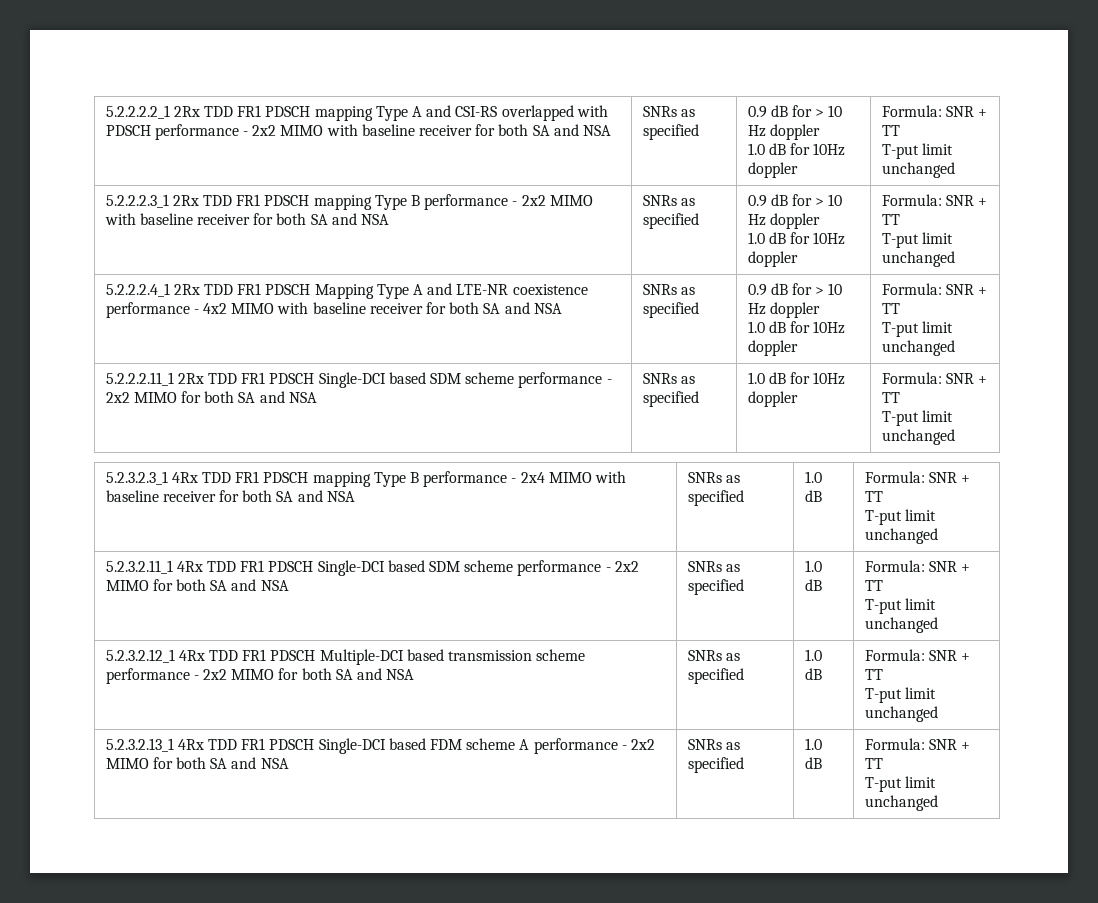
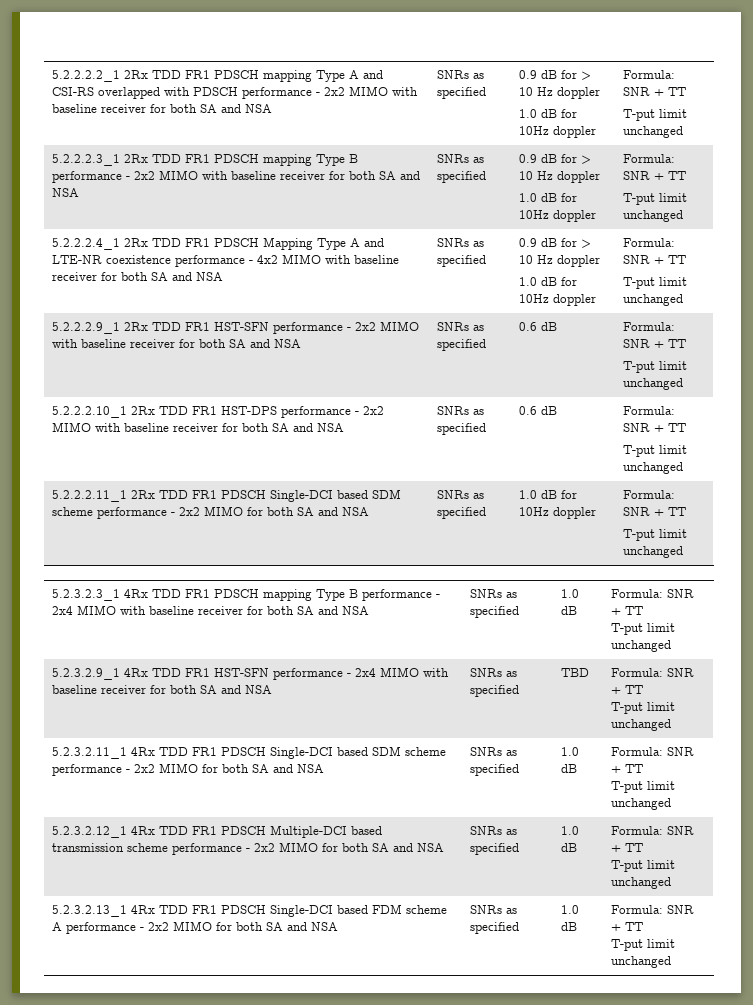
+ 5.2.2.2.9_1 2Rx TDD FR1 HST-SFN performance - 2x2 MIMO with baseline receiver for both SA and NSA | SNRs as specified | 0.6 dB | Formula: SNR + TT
+ T-put limit unchanged
+ 5.2.2.2.10_1 2Rx TDD FR1 HST-DPS performance - 2x2 MIMO with baseline receiver for both SA and NSA | SNRs as specified | 0.6 dB | Formula: SNR + TT
+ T-put limit unchanged
+ 5.2.3.2.9_1 4Rx TDD FR1 HST-SFN performance - 2x4 MIMO with baseline receiver for both SA and NSA | SNRs as specified | TBD | Formula: SNR + TT
+ T-put limit unchanged

